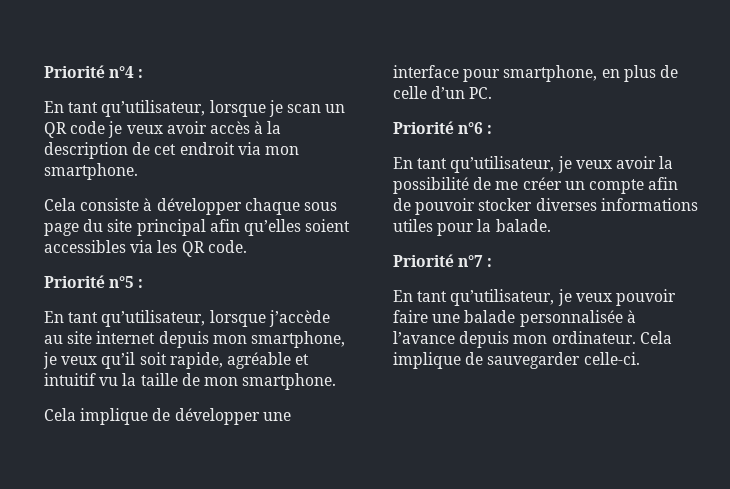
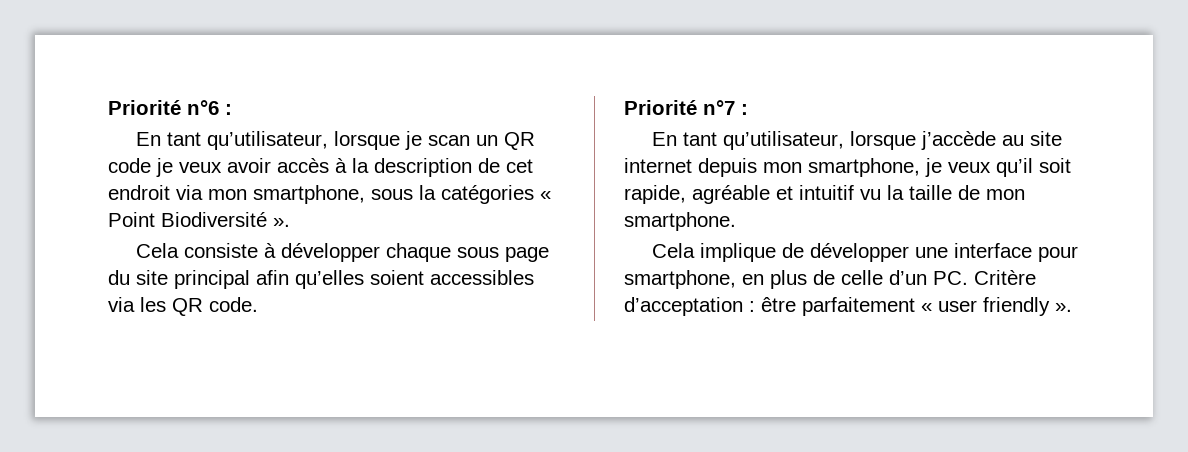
- Priorité n°4 :
+ Priorité n°6 :
- En tant qu’utilisateur, lorsque je scan un QR code je veux avoir accès à la description de cet endroit via mon smartphone.
+ En tant qu’utilisateur, lorsque je scan un QR code je veux avoir accès à la description de cet endroit via mon smartphone, sous la catégories « Point Biodiversité ».
- Priorité n°5 :
+ Priorité n°7 :
- Cela implique de développer une interface pour smartphone, en plus de celle d’un PC.
- Priorité n°6 :
- En tant qu’utilisateur, je veux avoir la possibilité de me créer un compte afin de pouvoir stocker diverses informations utiles pour la balade.
- Priorité n°7 :
- En tant qu’utilisateur, je veux pouvoir faire une balade personnalisée à l’avance depuis mon ordinateur. Cela implique de sauvegarder celle-ci.
+ Cela implique de développer une interface pour smartphone, en plus de celle d’un PC. Critère d’acceptation : être parfaitement « user friendly ».

